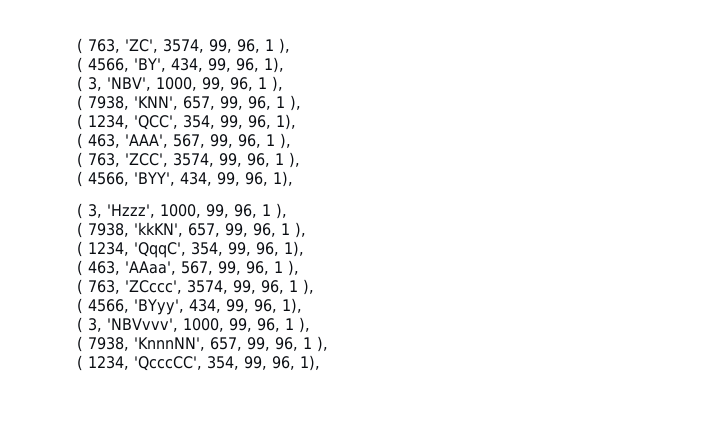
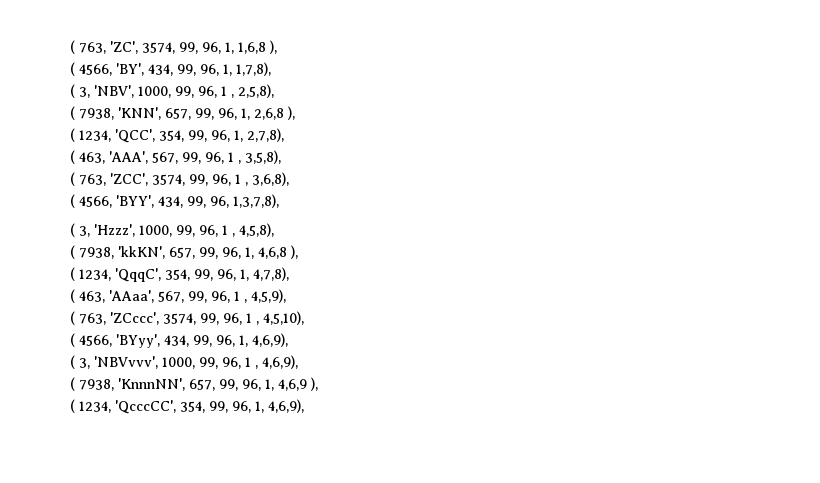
- ( 763, 'ZC', 3574, 99, 96, 1 ),
+ ( 763, 'ZC', 3574, 99, 96, 1, 1,6,8 ),
- ( 4566, 'BY', 434, 99, 96, 1),
+ ( 4566, 'BY', 434, 99, 96, 1, 1,7,8),
- ( 3, 'NBV', 1000, 99, 96, 1 ),
+ ( 3, 'NBV', 1000, 99, 96, 1 , 2,5,8),
- ( 7938, 'KNN', 657, 99, 96, 1 ),
+ ( 7938, 'KNN', 657, 99, 96, 1, 2,6,8 ),
- ( 1234, 'QCC', 354, 99, 96, 1),
+ ( 1234, 'QCC', 354, 99, 96, 1, 2,7,8),
- ( 463, 'AAA', 567, 99, 96, 1 ),
+ ( 463, 'AAA', 567, 99, 96, 1 , 3,5,8),
- ( 763, 'ZCC', 3574, 99, 96, 1 ),
+ ( 763, 'ZCC', 3574, 99, 96, 1 , 3,6,8),
- ( 4566, 'BYY', 434, 99, 96, 1),
+ ( 4566, 'BYY', 434, 99, 96, 1,3,7,8),
- ( 3, 'Hzzz', 1000, 99, 96, 1 ),
+ ( 3, 'Hzzz', 1000, 99, 96, 1 , 4,5,8),
- ( 7938, 'kkKN', 657, 99, 96, 1 ),
+ ( 7938, 'kkKN', 657, 99, 96, 1, 4,6,8 ),
- ( 1234, 'QqqC', 354, 99, 96, 1),
+ ( 1234, 'QqqC', 354, 99, 96, 1, 4,7,8),
- ( 463, 'AAaa', 567, 99, 96, 1 ),
+ ( 463, 'AAaa', 567, 99, 96, 1 , 4,5,9),
- ( 763, 'ZCccc', 3574, 99, 96, 1 ),
+ ( 763, 'ZCccc', 3574, 99, 96, 1 , 4,5,10),
- ( 4566, 'BYyy', 434, 99, 96, 1),
+ ( 4566, 'BYyy', 434, 99, 96, 1, 4,6,9),
- ( 3, 'NBVvvv', 1000, 99, 96, 1 ),
+ ( 3, 'NBVvvv', 1000, 99, 96, 1 , 4,6,9),
- ( 7938, 'KnnnNN', 657, 99, 96, 1 ),
+ ( 7938, 'KnnnNN', 657, 99, 96, 1, 4,6,9 ),
- ( 1234, 'QcccCC', 354, 99, 96, 1),
+ ( 1234, 'QcccCC', 354, 99, 96, 1, 4,6,9),

